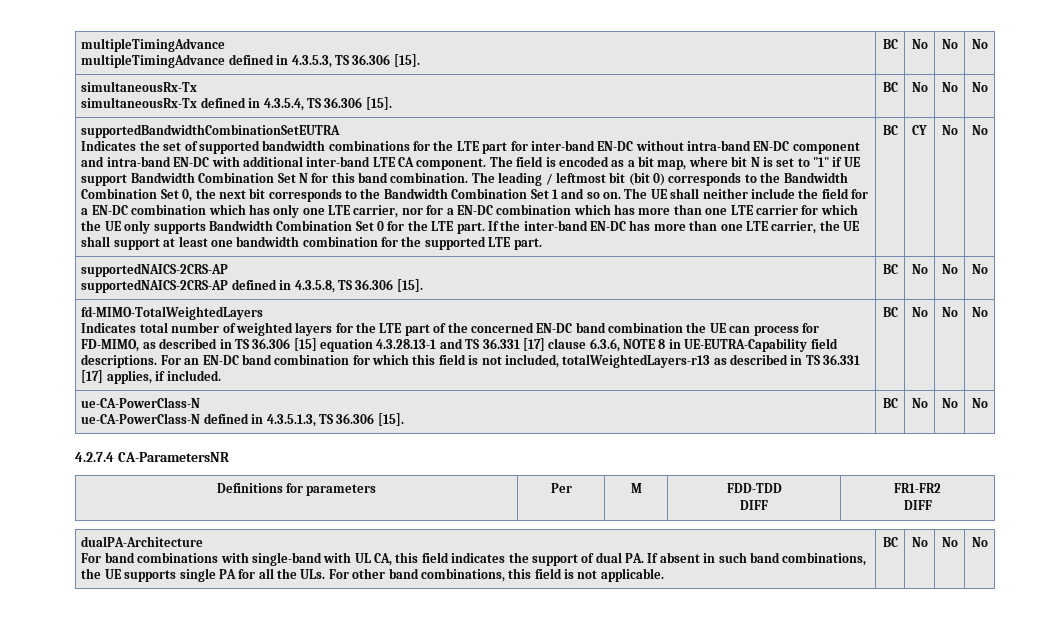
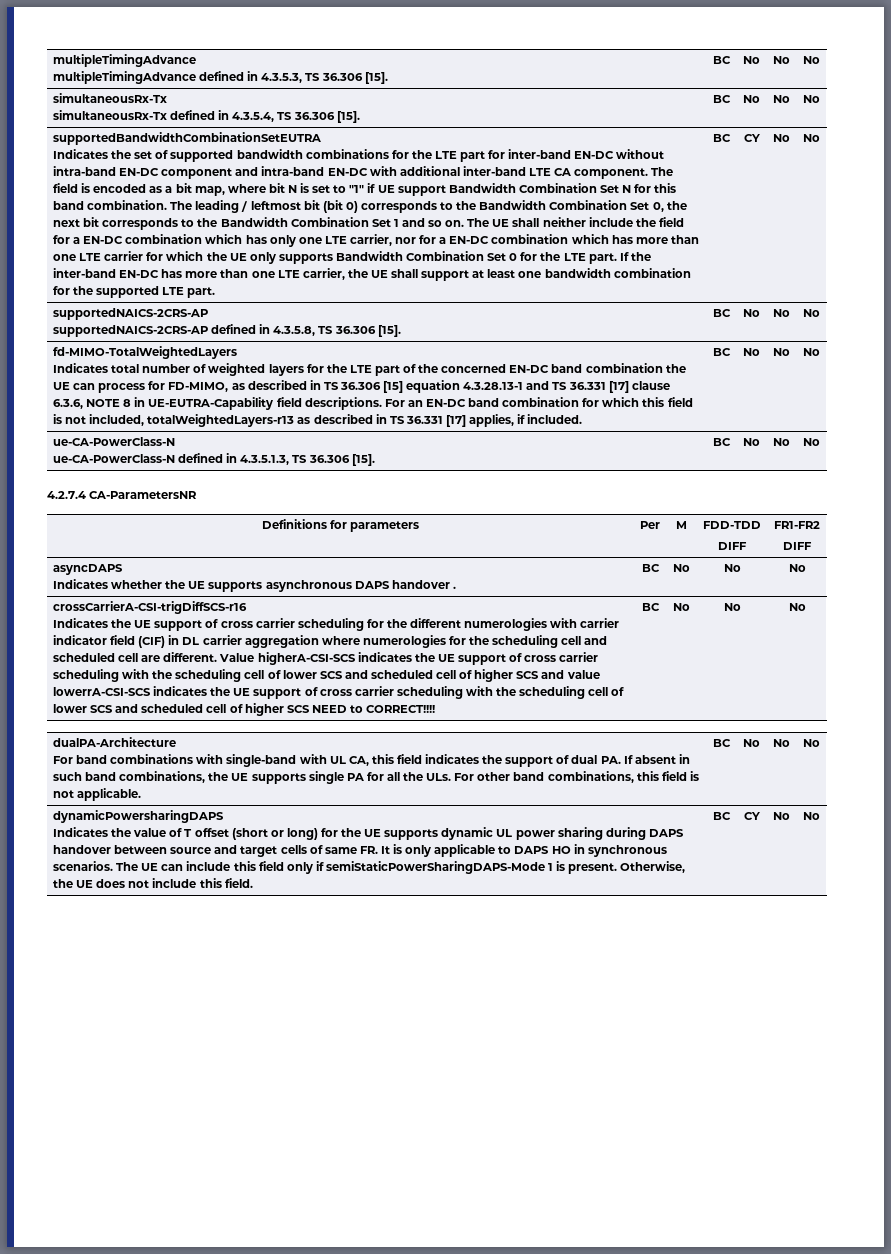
+ asyncDAPS
+ Indicates whether the UE supports asynchronous DAPS handover . | BC | No | No | No
+ crossCarrierA-CSI-trigDiffSCS-r16
+ Indicates the UE support of cross carrier scheduling for the different numerologies with carrier indicator field (CIF) in DL carrier aggregation where numerologies for the scheduling cell and scheduled cell are different. Value higherA-CSI-SCS indicates the UE support of cross carrier scheduling with the scheduling cell of lower SCS and scheduled cell of higher SCS and value lowerrA-CSI-SCS indicates the UE support of cross carrier scheduling with the scheduling cell of lower SCS and scheduled cell of higher SCS NEED to CORRECT!!!! | BC | No | No | No
+ dynamicPowersharingDAPS
+ Indicates the value of T offset (short or long) for the UE supports dynamic UL power sharing during DAPS handover between source and target cells of same FR. It is only applicable to DAPS HO in synchronous scenarios. The UE can include this field only if semiStaticPowerSharingDAPS-Mode 1 is present. Otherwise, the UE does not include this field. | BC | CY | No | No

